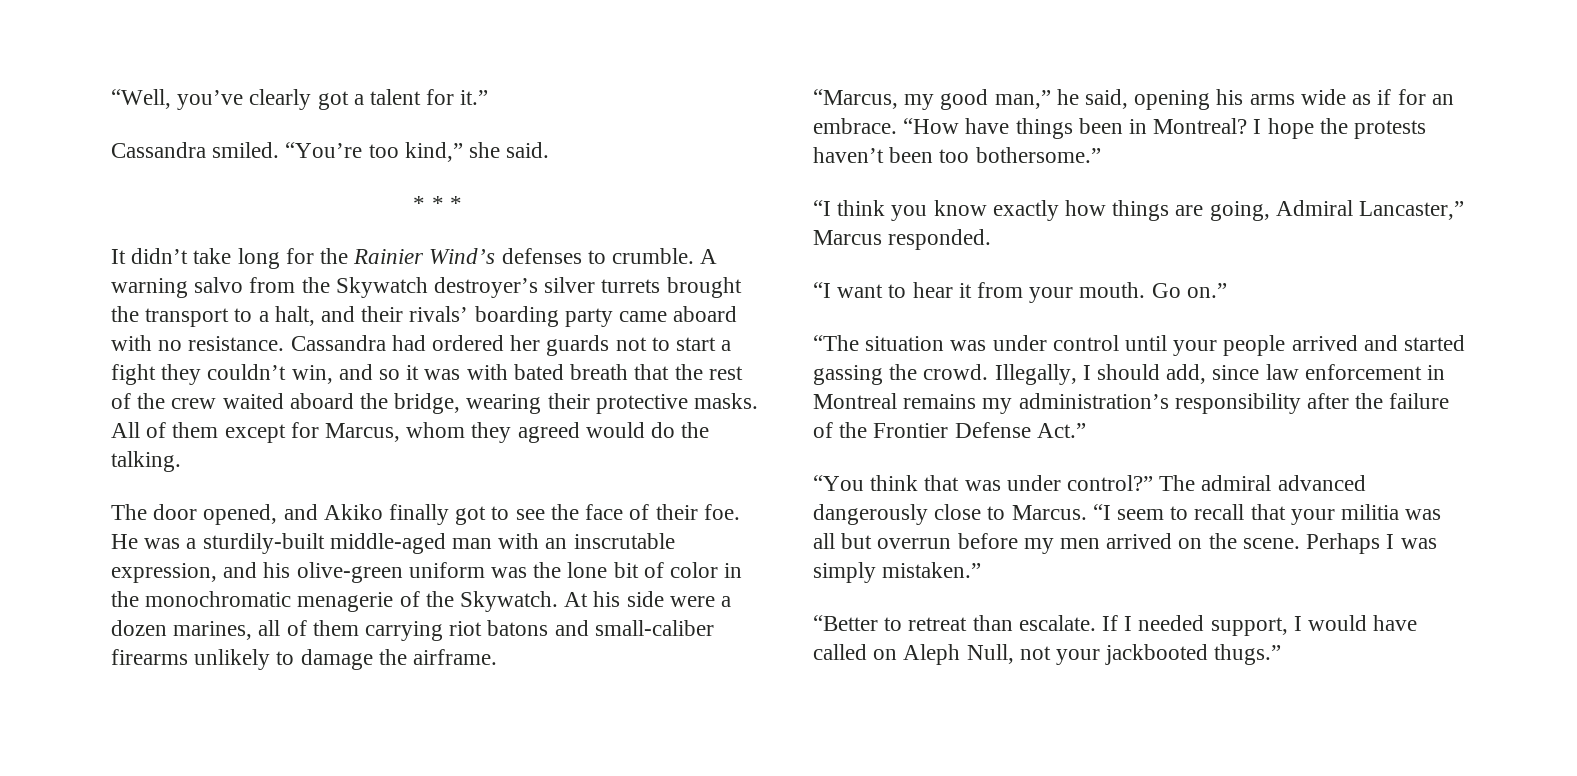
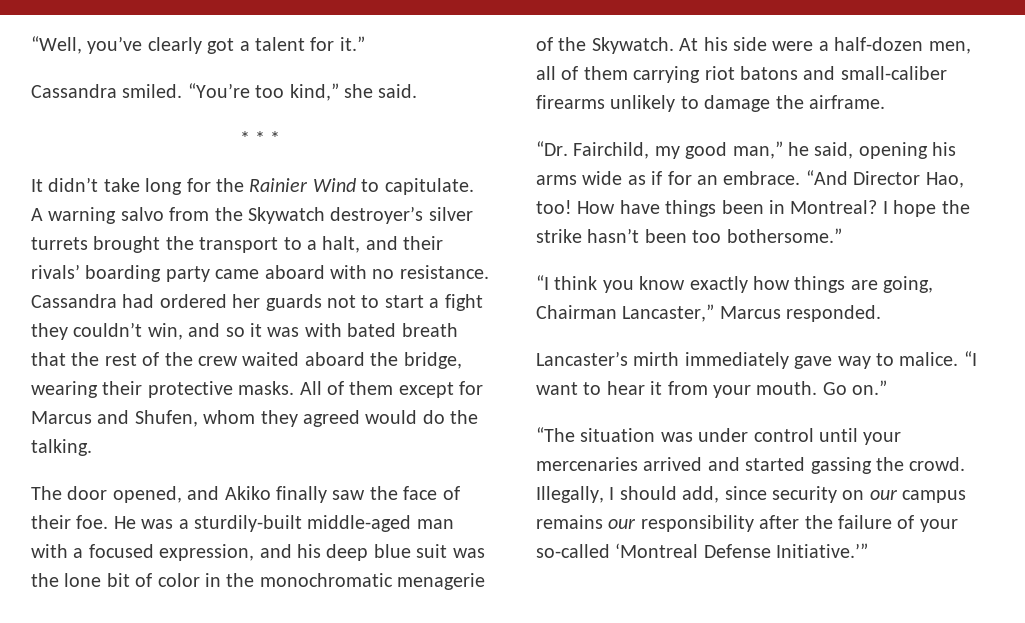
- It didn’t take long for the Rainier Wind’s defenses to crumble.
+ It didn’t take long for the Rainier Wind to capitulate.
- All of them except for Marcus, whom they agreed would do the talking.
+ All of them except for Marcus and Shufen, whom they agreed would do the talking.
- The door opened, and Akiko finally got to see the face of their foe.
+ The door opened, and Akiko finally saw the face of their foe.
- He was a sturdily-built middle-aged man with an inscrutable expression, and his olive-green uniform was the lone bit of color in the monochromatic menagerie of the Skywatch.
+ He was a sturdily-built middle-aged man with a focused expression, and his deep blue suit was the lone bit of color in the monochromatic menagerie of the Skywatch.
- At his side were a dozen marines, all of them carrying riot batons and small-caliber firearms unlikely to damage the airframe.
+ At his side were a half-dozen men, all of them carrying riot batons and small-caliber firearms unlikely to damage the airframe.
- “Marcus, my good man,” he said, opening his arms wide as if for an embrace.
+ “Dr. Fairchild, my good man,” he said, opening his arms wide as if for an embrace.
- “How have things been in Montreal?
+ “And Director Hao, too! How have things been in Montreal?
- I hope the protests haven’t been too bothersome.”
+ I hope the strike hasn’t been too bothersome.”
- “I think you know exactly how things are going, Admiral Lancaster,” Marcus responded.
+ “I think you know exactly how things are going, Chairman Lancaster,” Marcus responded.
+ Lancaster’s mirth immediately gave way to malice.
- “The situation was under control until your people arrived and started gassing the crowd.
+ “The situation was under control until your mercenaries arrived and started gassing the crowd.
- Illegally, I should add, since law enforcement in Montreal remains my administration’s responsibility after the failure of the Frontier Defense Act.”
- “You think that was under control?” The admiral advanced dangerously close to Marcus. “I seem to recall that your militia was all but overrun before my men arrived on the scene. Perhaps I was simply mistaken.”
- “Better to retreat than escalate. If I needed support, I would have called on Aleph Null, not your jackbooted thugs.”
+ Illegally, I should add, since security on our campus remains our responsibility after the failure of your so-called ‘Montreal Defense Initiative.’”

